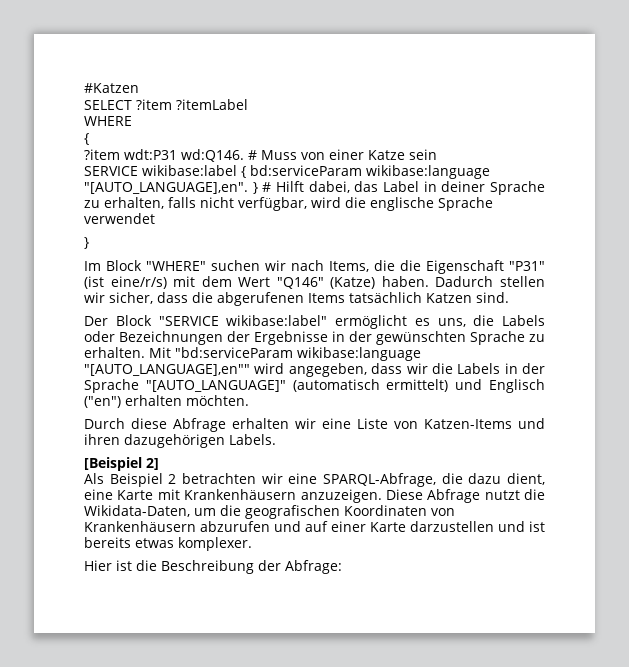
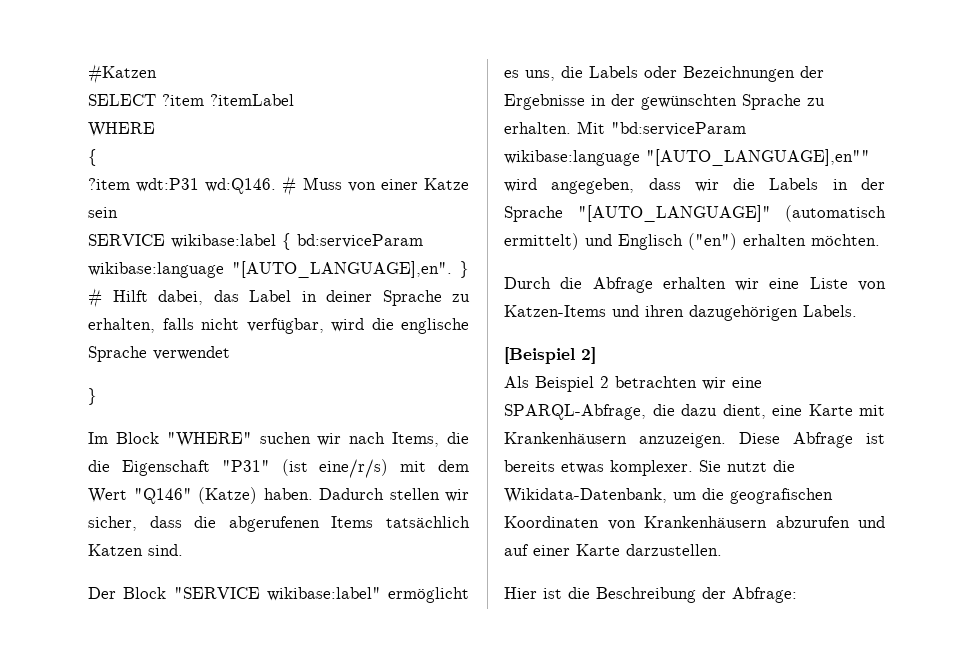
- Durch diese Abfrage erhalten wir eine Liste von Katzen-Items und ihren dazugehörigen Labels.
+ Durch die Abfrage erhalten wir eine Liste von Katzen-Items und ihren dazugehörigen Labels.
- Diese Abfrage nutzt die Wikidata-Daten, um die geografischen Koordinaten von Krankenhäusern abzurufen und auf einer Karte darzustellen und ist bereits etwas komplexer.
+ Diese Abfrage ist bereits etwas komplexer. Sie nutzt die Wikidata-Datenbank, um die geografischen Koordinaten von Krankenhäusern abzurufen und auf einer Karte darzustellen.

